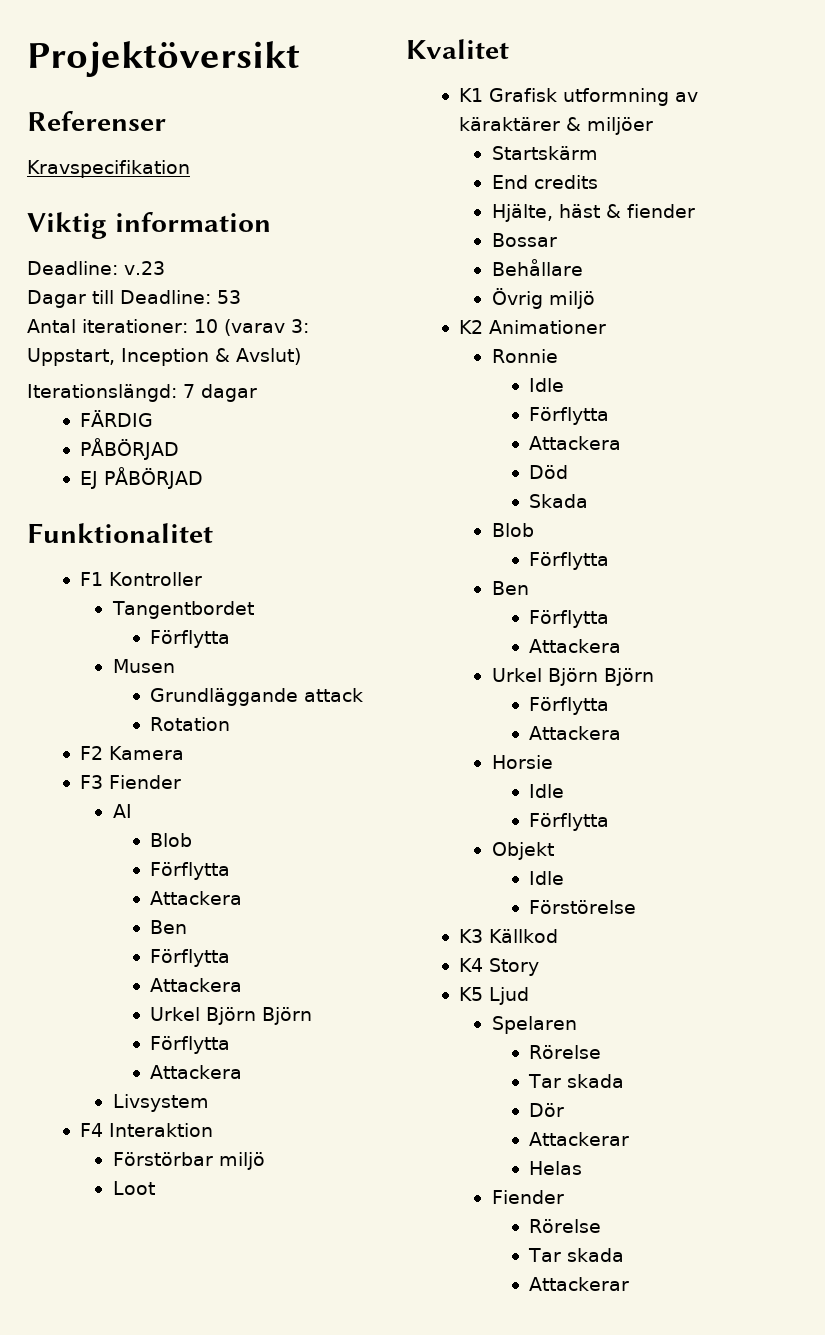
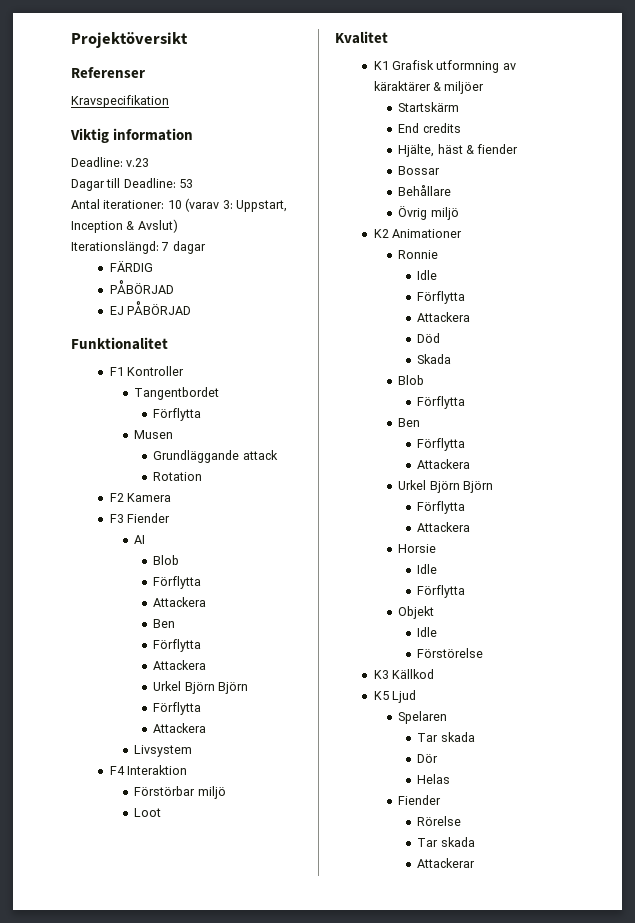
- K4 Story
  Spelaren
- Rörelse
  Dör
- Attackerar

